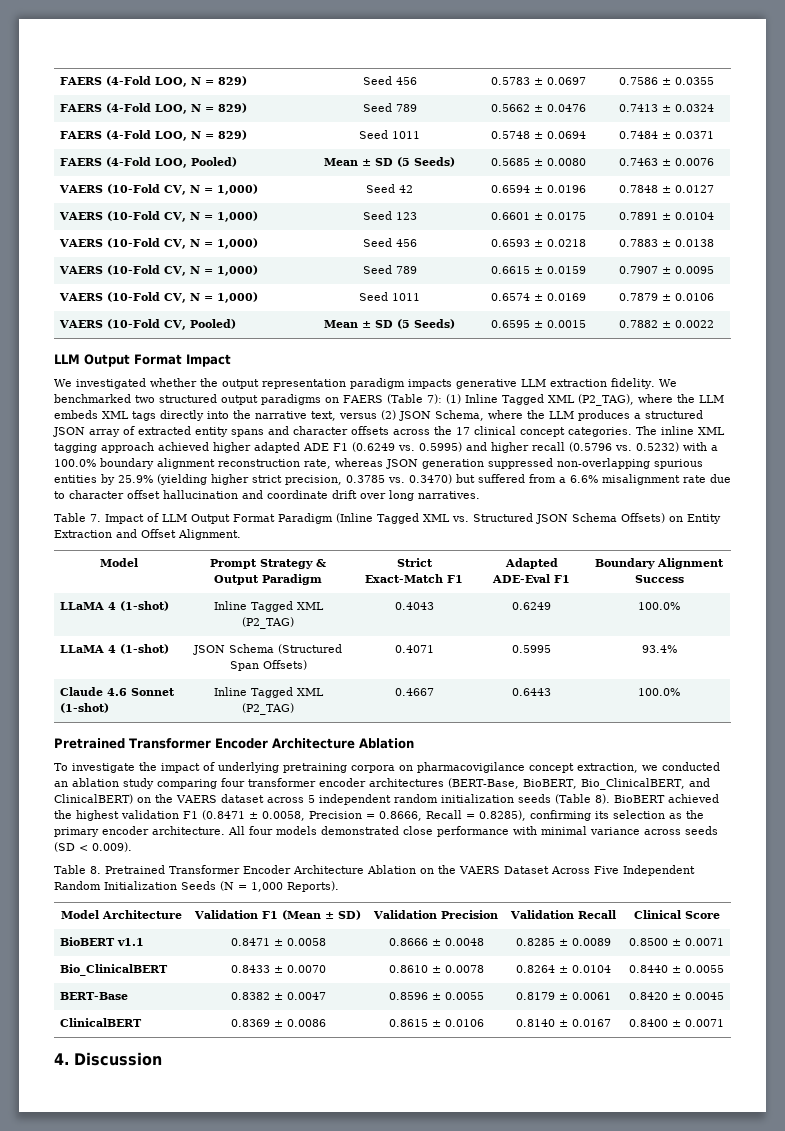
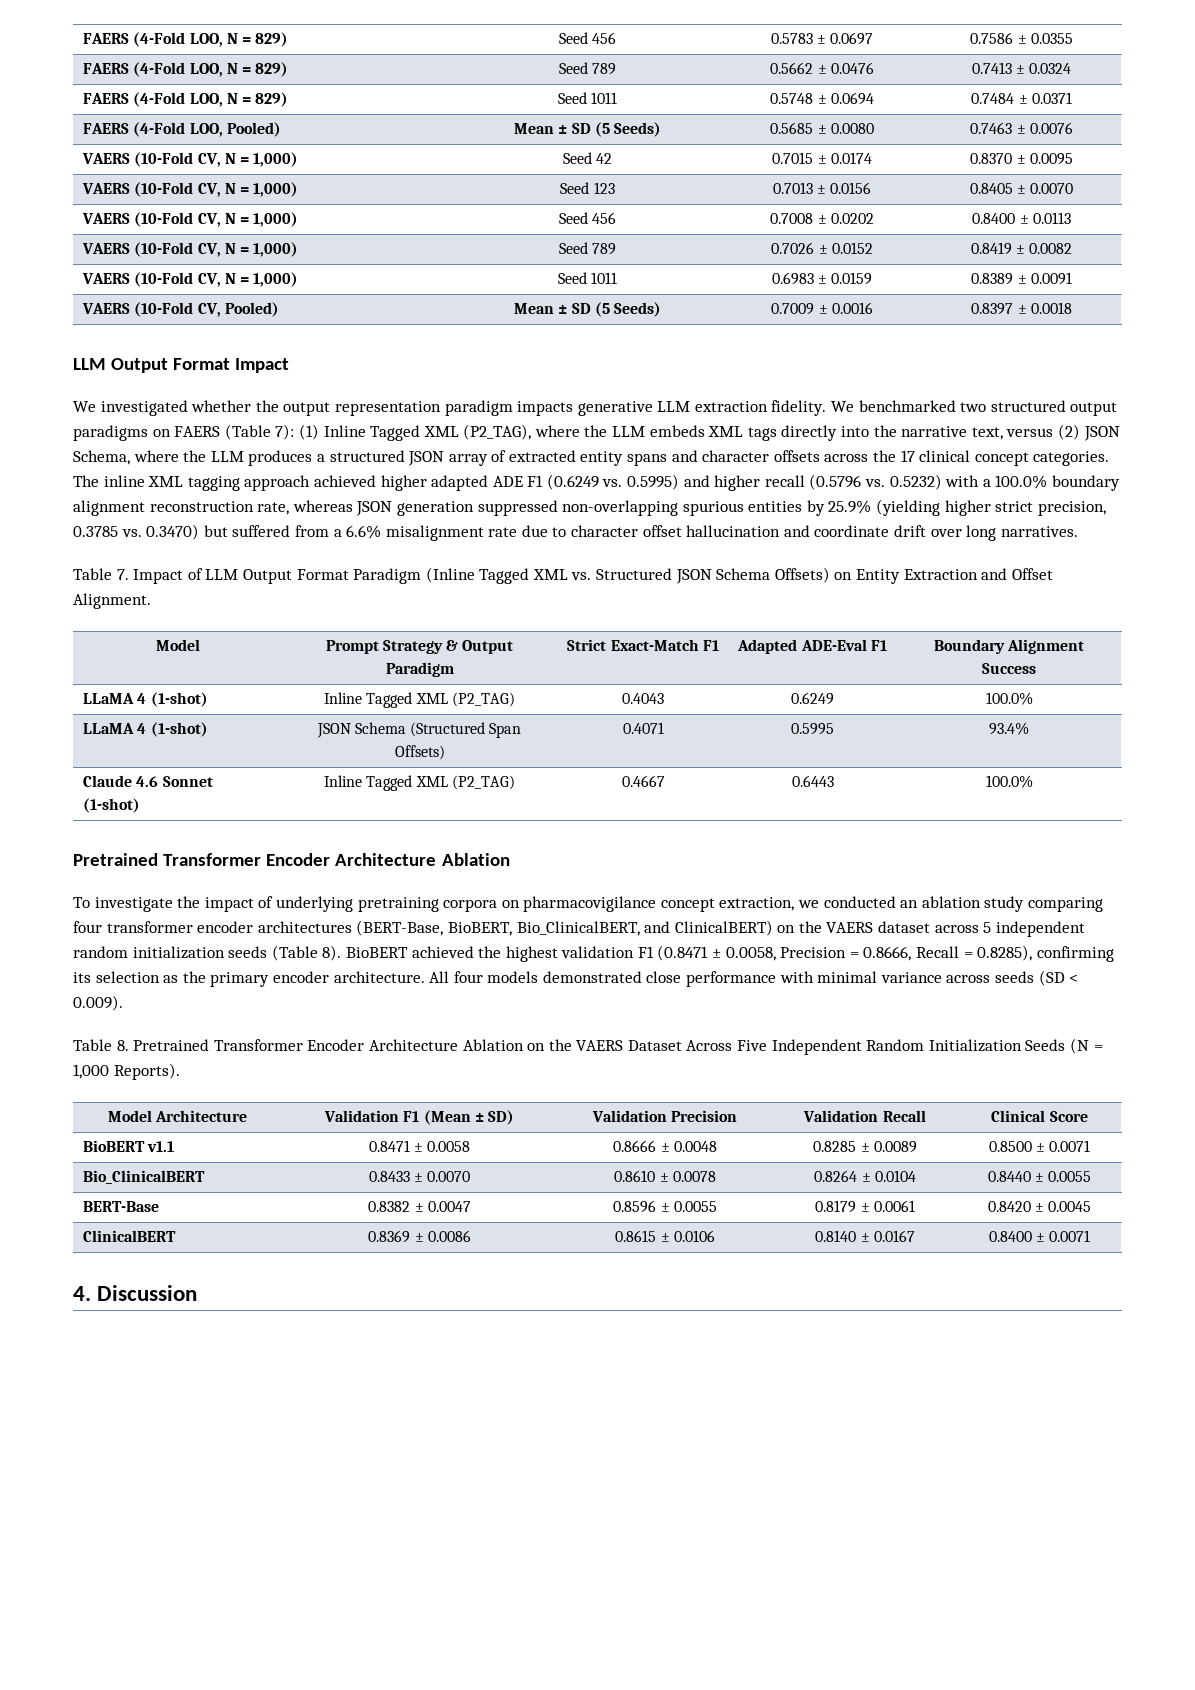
- VAERS (10-Fold CV, N = 1,000) | Seed 42 | 0.6594 ± 0.0196 | 0.7848 ± 0.0127
+ VAERS (10-Fold CV, N = 1,000) | Seed 42 | 0.7015 ± 0.0174 | 0.8370 ± 0.0095
- VAERS (10-Fold CV, N = 1,000) | Seed 123 | 0.6601 ± 0.0175 | 0.7891 ± 0.0104
+ VAERS (10-Fold CV, N = 1,000) | Seed 123 | 0.7013 ± 0.0156 | 0.8405 ± 0.0070
- VAERS (10-Fold CV, N = 1,000) | Seed 456 | 0.6593 ± 0.0218 | 0.7883 ± 0.0138
+ VAERS (10-Fold CV, N = 1,000) | Seed 456 | 0.7008 ± 0.0202 | 0.8400 ± 0.0113
- VAERS (10-Fold CV, N = 1,000) | Seed 789 | 0.6615 ± 0.0159 | 0.7907 ± 0.0095
+ VAERS (10-Fold CV, N = 1,000) | Seed 789 | 0.7026 ± 0.0152 | 0.8419 ± 0.0082
- VAERS (10-Fold CV, N = 1,000) | Seed 1011 | 0.6574 ± 0.0169 | 0.7879 ± 0.0106
+ VAERS (10-Fold CV, N = 1,000) | Seed 1011 | 0.6983 ± 0.0159 | 0.8389 ± 0.0091
- VAERS (10-Fold CV, Pooled) | Mean ± SD (5 Seeds) | 0.6595 ± 0.0015 | 0.7882 ± 0.0022
+ VAERS (10-Fold CV, Pooled) | Mean ± SD (5 Seeds) | 0.7009 ± 0.0016 | 0.8397 ± 0.0018

